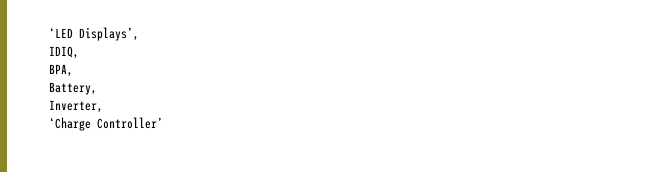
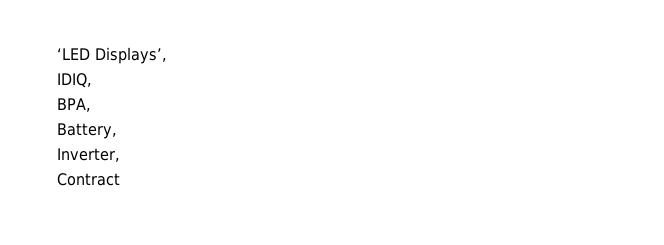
- ‘Charge Controller’
+ Contract

